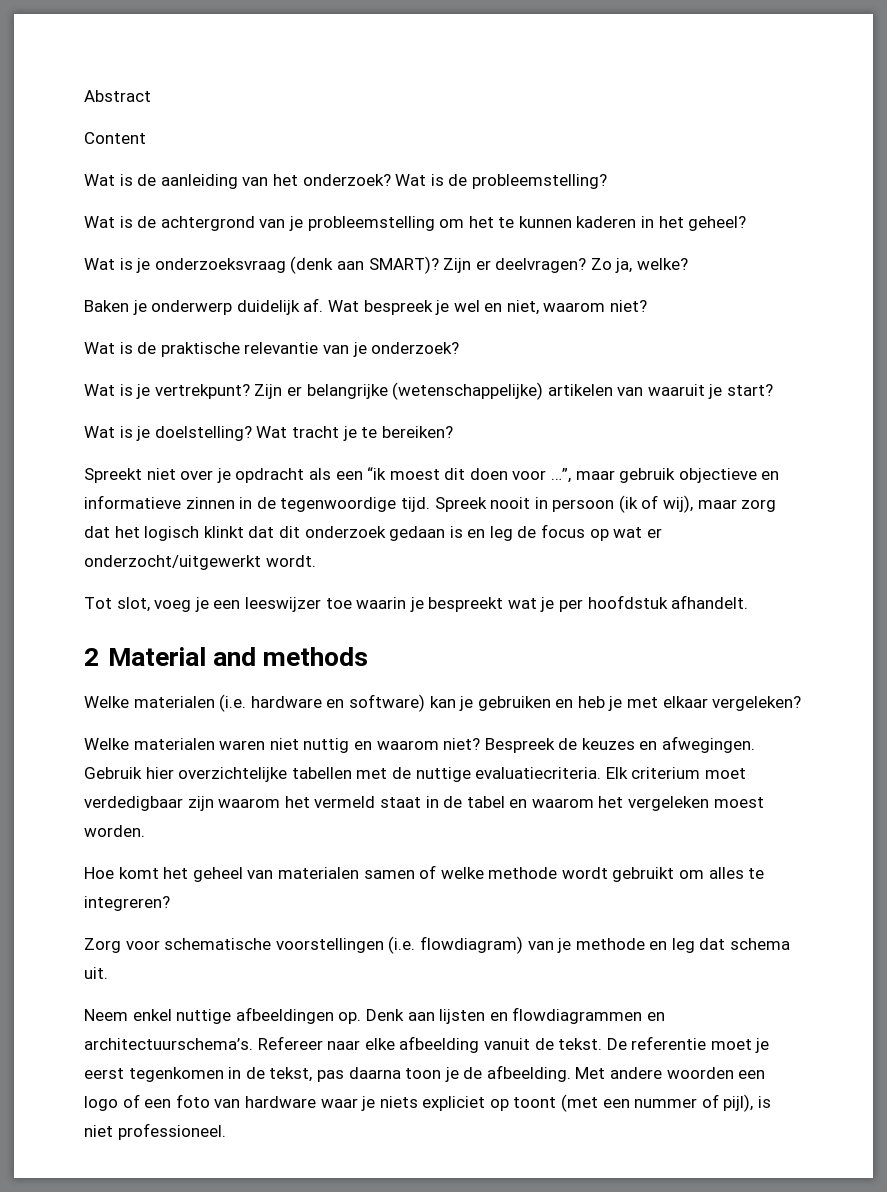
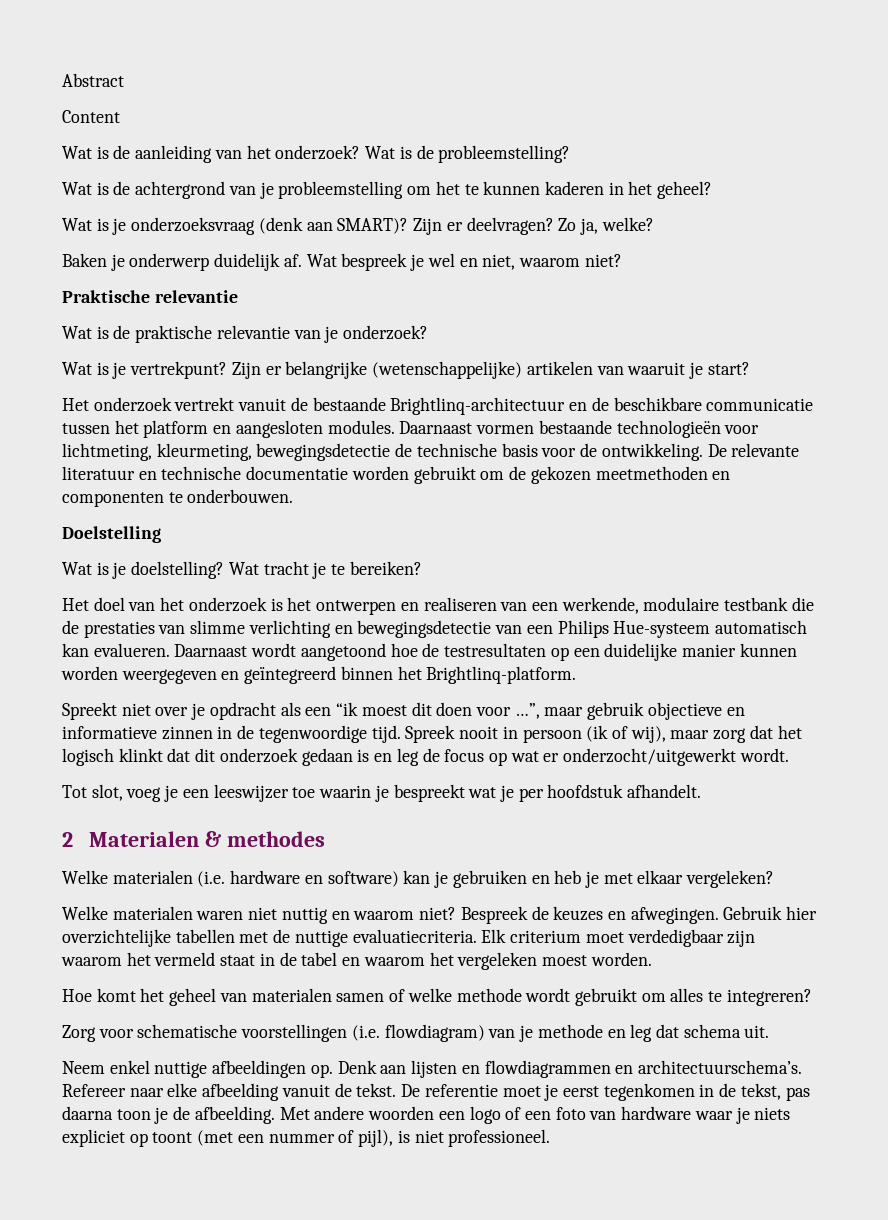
+ Praktische relevantie
+ Het onderzoek vertrekt vanuit de bestaande Brightlinq-architectuur en de beschikbare communicatie tussen het platform en aangesloten modules. Daarnaast vormen bestaande technologieën voor lichtmeting, kleurmeting, bewegingsdetectie de technische basis voor de ontwikkeling. De relevante literatuur en technische documentatie worden gebruikt om de gekozen meetmethoden en componenten te onderbouwen.
+ Doelstelling
+ Het doel van het onderzoek is het ontwerpen en realiseren van een werkende, modulaire testbank die de prestaties van slimme verlichting en bewegingsdetectie van een Philips Hue-systeem automatisch kan evalueren. Daarnaast wordt aangetoond hoe de testresultaten op een duidelijke manier kunnen worden weergegeven en geïntegreerd binnen het Brightlinq-platform.
- 2 Material and methods
+ 2 Materialen & methodes

